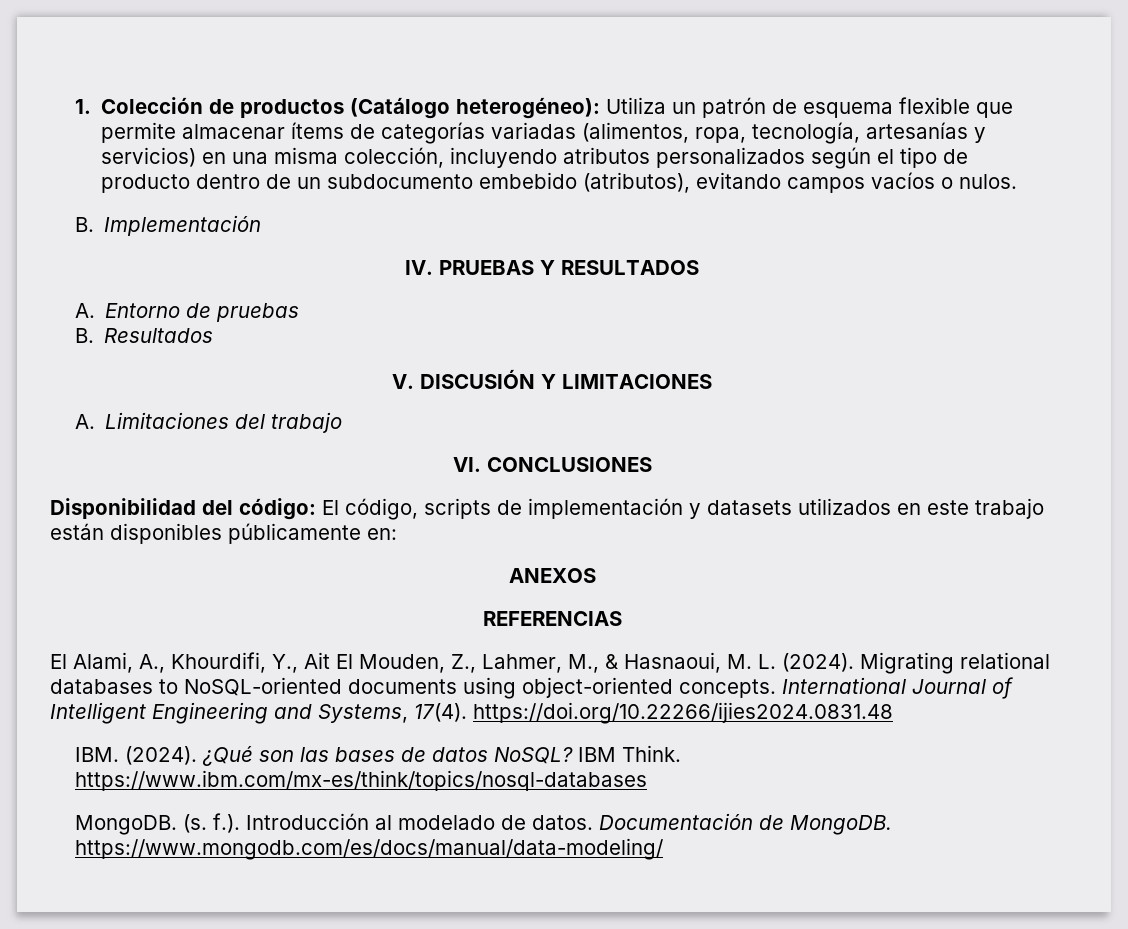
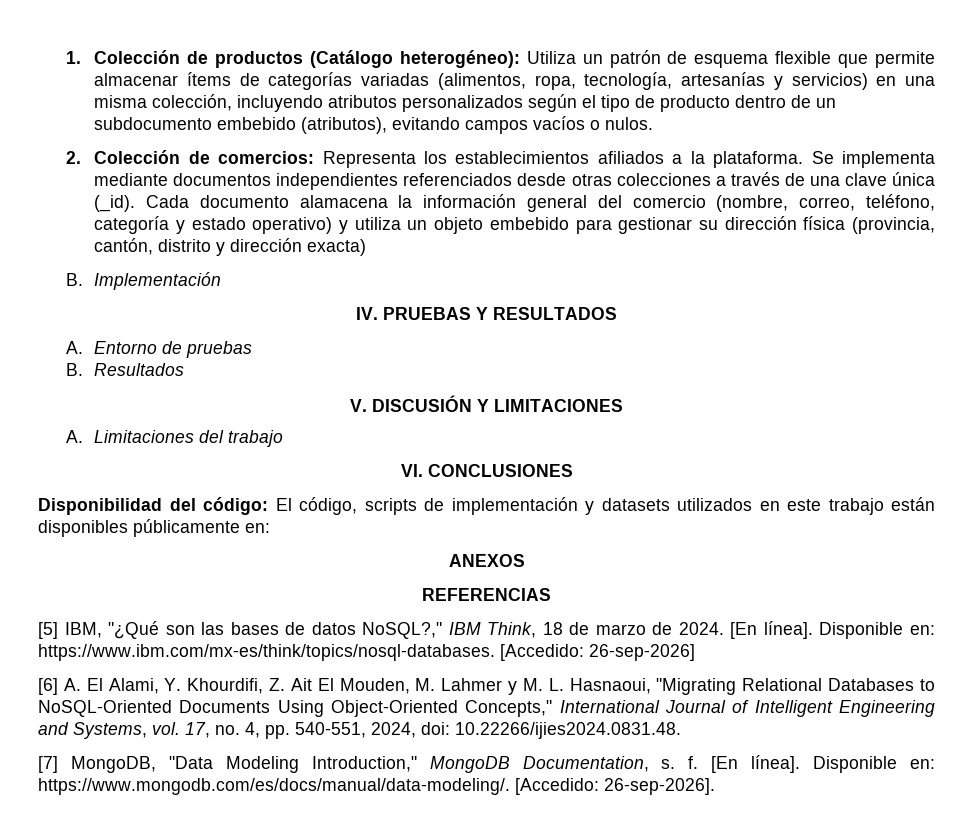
+ 2. Colección de comercios: Representa los establecimientos afiliados a la plataforma. Se implementa mediante documentos independientes referenciados desde otras colecciones a través de una clave única (_id). Cada documento alamacena la información general del comercio (nombre, correo, teléfono, categoría y estado operativo) y utiliza un objeto embebido para gestionar su dirección física (provincia, cantón, distrito y dirección exacta)
- El Alami, A., Khourdifi, Y., Ait El Mouden, Z., Lahmer, M., & Hasnaoui, M. L. (2024). Migrating relational databases to NoSQL-oriented documents using object-oriented concepts. International Journal of Intelligent Engineering and Systems, 17(4). https://doi.org/10.22266/ijies2024.0831.48
- IBM. (2024). ¿Qué son las bases de datos NoSQL? IBM Think. https://www.ibm.com/mx-es/think/topics/nosql-databases
- MongoDB. (s. f.). Introducción al modelado de datos. Documentación de MongoDB. https://www.mongodb.com/es/docs/manual/data-modeling/
+ [5] IBM, "¿Qué son las bases de datos NoSQL?," IBM Think, 18 de marzo de 2024. [En línea]. Disponible en: https://www.ibm.com/mx-es/think/topics/nosql-databases. [Accedido: 26-sep-2026]
+ [6] A. El Alami, Y. Khourdifi, Z. Ait El Mouden, M. Lahmer y M. L. Hasnaoui, "Migrating Relational Databases to NoSQL-Oriented Documents Using Object-Oriented Concepts," International Journal of Intelligent Engineering and Systems, vol. 17, no. 4, pp. 540-551, 2024, doi: 10.22266/ijies2024.0831.48.
+ [7] MongoDB, "Data Modeling Introduction," MongoDB Documentation, s. f. [En línea]. Disponible en: https://www.mongodb.com/es/docs/manual/data-modeling/. [Accedido: 26-sep-2026].

